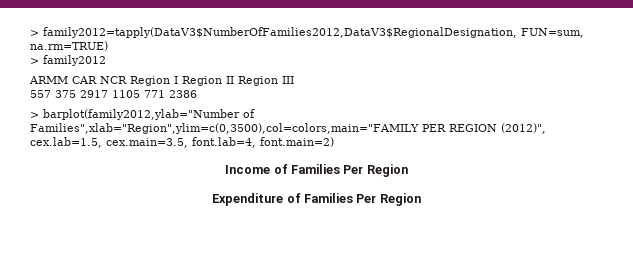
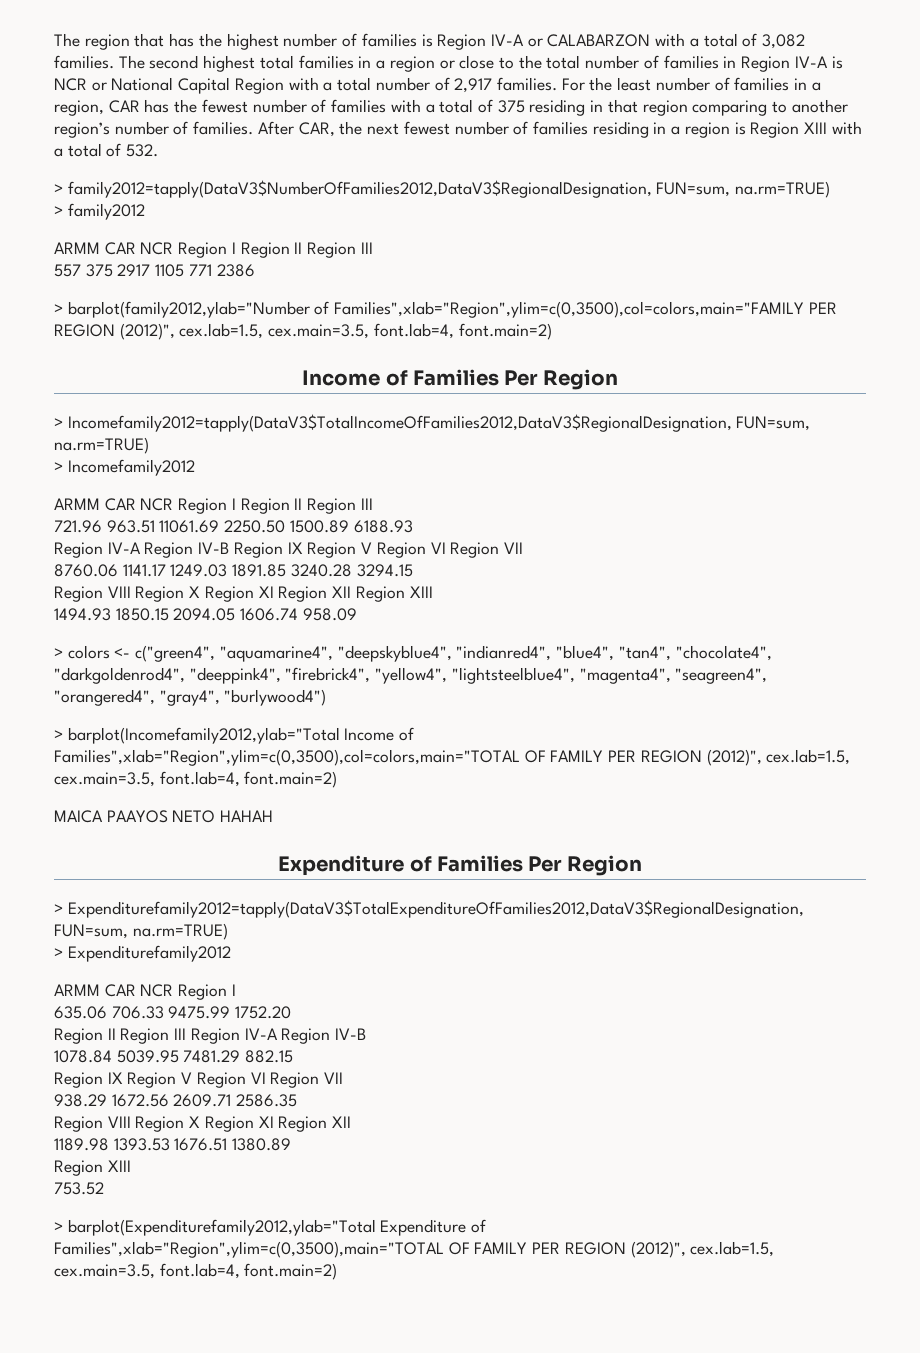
+ The region that has the highest number of families is Region IV-A or CALABARZON with a total of 3,082 families. The second highest total families in a region or close to the total number of families in Region IV-A is NCR or National Capital Region with a total number of 2,917 families. For the least number of families in a region, CAR has the fewest number of families with a total of 375 residing in that region comparing to another region’s number of families. After CAR, the next fewest number of families residing in a region is Region XIII with a total of 532.
+ > Incomefamily2012=tapply(DataV3$TotalIncomeOfFamilies2012,DataV3$RegionalDesignation, FUN=sum, na.rm=TRUE)
+ > Incomefamily2012
+ ARMM CAR NCR Region I Region II Region III
+ 721.96 963.51 11061.69 2250.50 1500.89 6188.93
+ Region IV-A Region IV-B Region IX Region V Region VI Region VII
+ 8760.06 1141.17 1249.03 1891.85 3240.28 3294.15
+ Region VIII Region X Region XI Region XII Region XIII
+ 1494.93 1850.15 2094.05 1606.74 958.09
+ > colors <- c("green4", "aquamarine4", "deepskyblue4", "indianred4", "blue4", "tan4", "chocolate4", "darkgoldenrod4", "deeppink4", "firebrick4", "yellow4", "lightsteelblue4", "magenta4", "seagreen4", "orangered4", "gray4", "burlywood4")
+ > barplot(Incomefamily2012,ylab="Total Income of Families",xlab="Region",ylim=c(0,3500),col=colors,main="TOTAL OF FAMILY PER REGION (2012)", cex.lab=1.5, cex.main=3.5, font.lab=4, font.main=2)
+ MAICA PAAYOS NETO HAHAH
+ > Expenditurefamily2012=tapply(DataV3$TotalExpenditureOfFamilies2012,DataV3$RegionalDesignation, FUN=sum, na.rm=TRUE)
+ > Expenditurefamily2012
+ ARMM CAR NCR Region I
+ 635.06 706.33 9475.99 1752.20
+ Region II Region III Region IV-A Region IV-B
+ 1078.84 5039.95 7481.29 882.15
+ Region IX Region V Region VI Region VII
+ 938.29 1672.56 2609.71 2586.35
+ Region VIII Region X Region XI Region XII
+ 1189.98 1393.53 1676.51 1380.89
+ Region XIII
+ 753.52
+ > barplot(Expenditurefamily2012,ylab="Total Expenditure of Families",xlab="Region",ylim=c(0,3500),main="TOTAL OF FAMILY PER REGION (2012)", cex.lab=1.5, cex.main=3.5, font.lab=4, font.main=2)

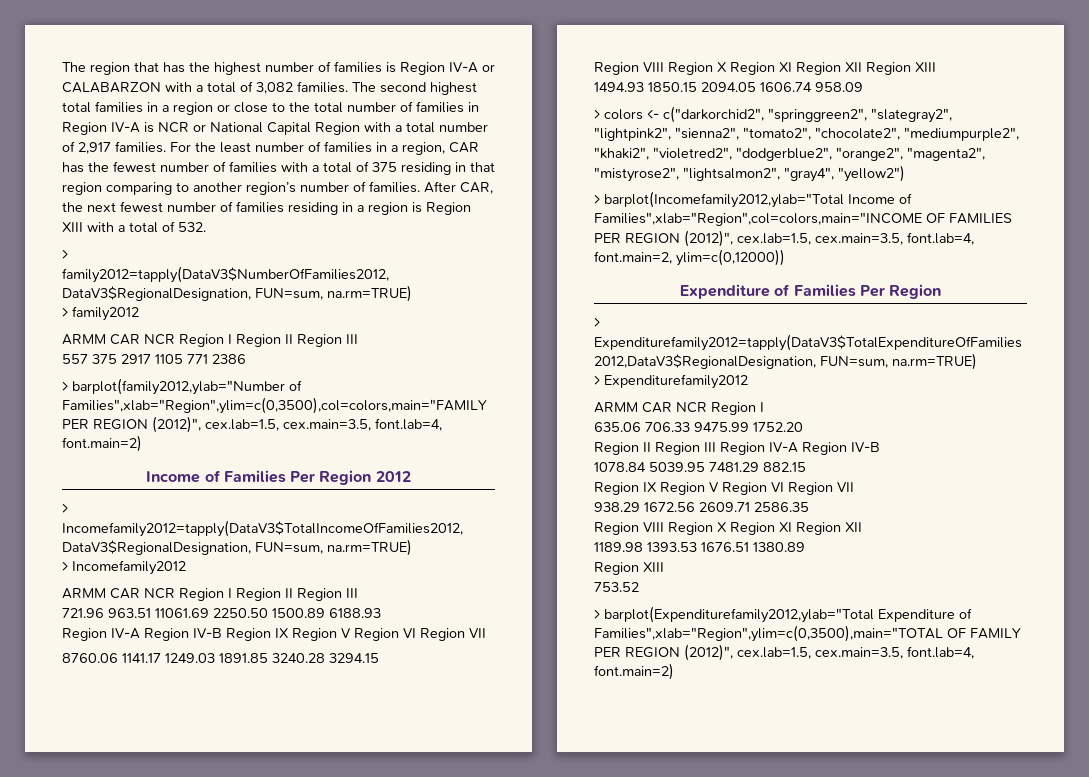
- Income of Families Per Region
+ Income of Families Per Region 2012
- > colors <- c("green4", "aquamarine4", "deepskyblue4", "indianred4", "blue4", "tan4", "chocolate4", "darkgoldenrod4", "deeppink4", "firebrick4", "yellow4", "lightsteelblue4", "magenta4", "seagreen4", "orangered4", "gray4", "burlywood4")
+ > colors <- c("darkorchid2", "springgreen2", "slategray2", "lightpink2", "sienna2", "tomato2", "chocolate2", "mediumpurple2", "khaki2", "violetred2", "dodgerblue2", "orange2", "magenta2", "mistyrose2", "lightsalmon2", "gray4", "yellow2")
- > barplot(Incomefamily2012,ylab="Total Income of Families",xlab="Region",ylim=c(0,3500),col=colors,main="TOTAL OF FAMILY PER REGION (2012)", cex.lab=1.5, cex.main=3.5, font.lab=4, font.main=2)
- MAICA PAAYOS NETO HAHAH
+ > barplot(Incomefamily2012,ylab="Total Income of Families",xlab="Region",col=colors,main="INCOME OF FAMILIES PER REGION (2012)", cex.lab=1.5, cex.main=3.5, font.lab=4, font.main=2, ylim=c(0,12000))

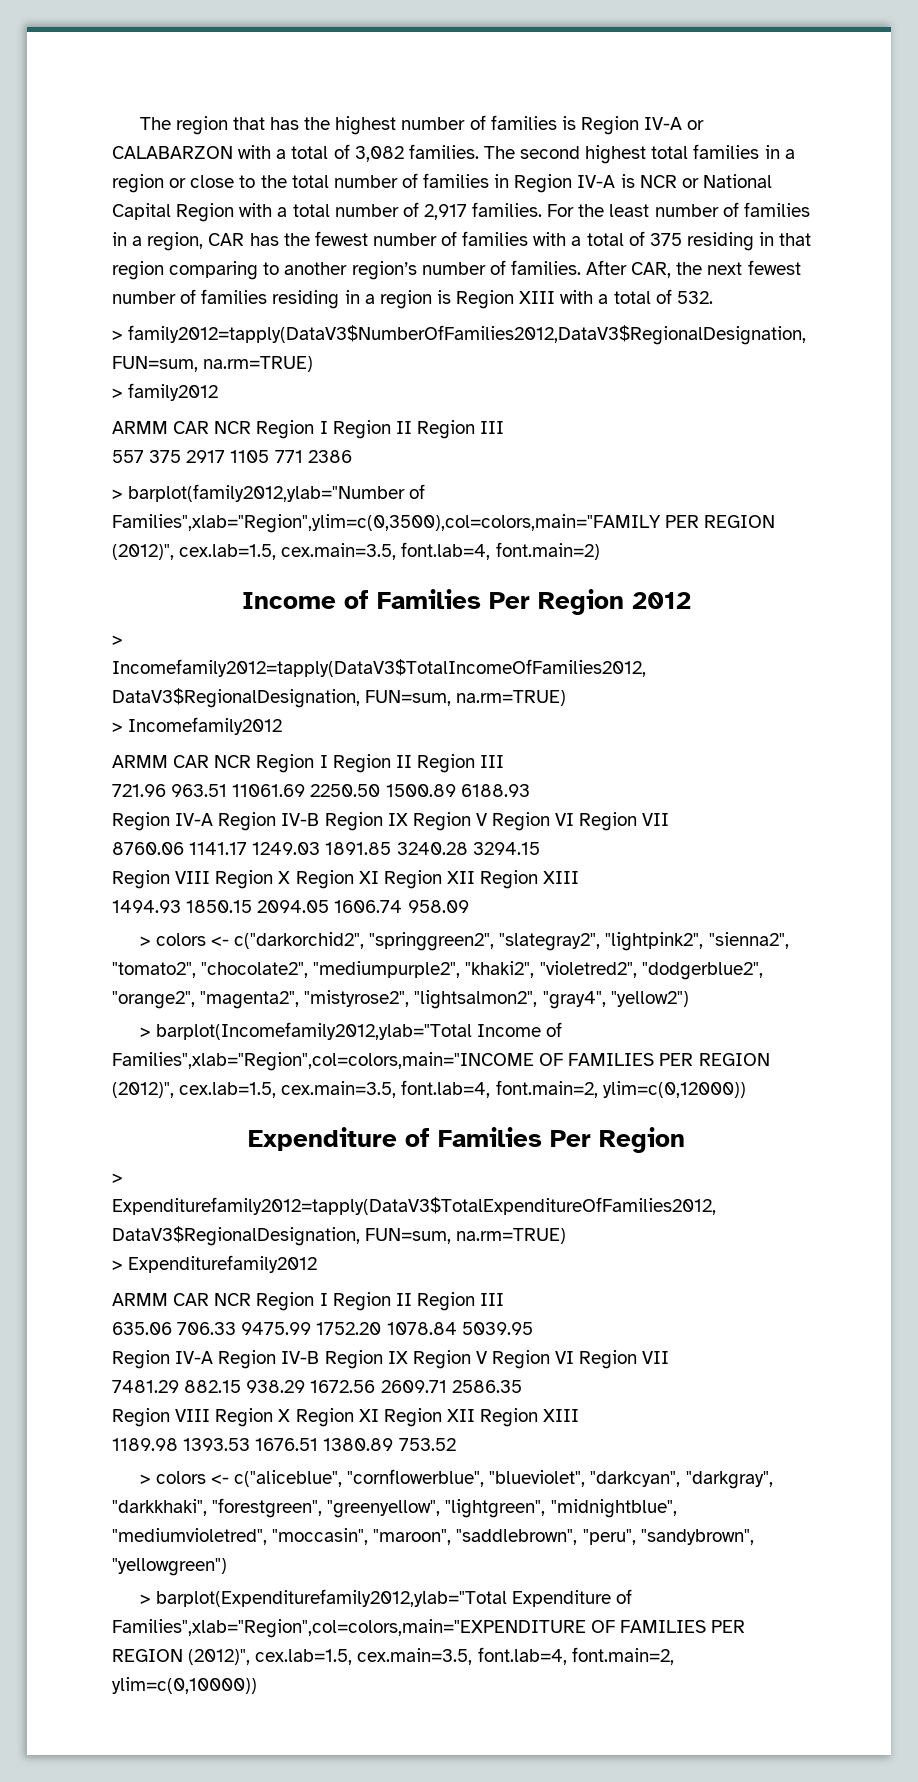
  > Expenditurefamily2012
- ARMM CAR NCR Region I
+ ARMM CAR NCR Region I Region II Region III
- 635.06 706.33 9475.99 1752.20
- Region II Region III Region IV-A Region IV-B
- 1078.84 5039.95 7481.29 882.15
- Region IX Region V Region VI Region VII
- 938.29 1672.56 2609.71 2586.35
- Region VIII Region X Region XI Region XII
+ 635.06 706.33 9475.99 1752.20 1078.84 5039.95
+ Region IV-A Region IV-B Region IX Region V Region VI Region VII
+ 7481.29 882.15 938.29 1672.56 2609.71 2586.35
+ Region VIII Region X Region XI Region XII Region XIII
- 1189.98 1393.53 1676.51 1380.89
- Region XIII
- 753.52
+ 1189.98 1393.53 1676.51 1380.89 753.52
+ > colors <- c("aliceblue", "cornflowerblue", "blueviolet", "darkcyan", "darkgray", "darkkhaki", "forestgreen", "greenyellow", "lightgreen", "midnightblue", "mediumvioletred", "moccasin", "maroon", "saddlebrown", "peru", "sandybrown", "yellowgreen")
- > barplot(Expenditurefamily2012,ylab="Total Expenditure of Families",xlab="Region",ylim=c(0,3500),main="TOTAL OF FAMILY PER REGION (2012)", cex.lab=1.5, cex.main=3.5, font.lab=4, font.main=2)
+ > barplot(Expenditurefamily2012,ylab="Total Expenditure of Families",xlab="Region",col=colors,main="EXPENDITURE OF FAMILIES PER REGION (2012)", cex.lab=1.5, cex.main=3.5, font.lab=4, font.main=2, ylim=c(0,10000))

